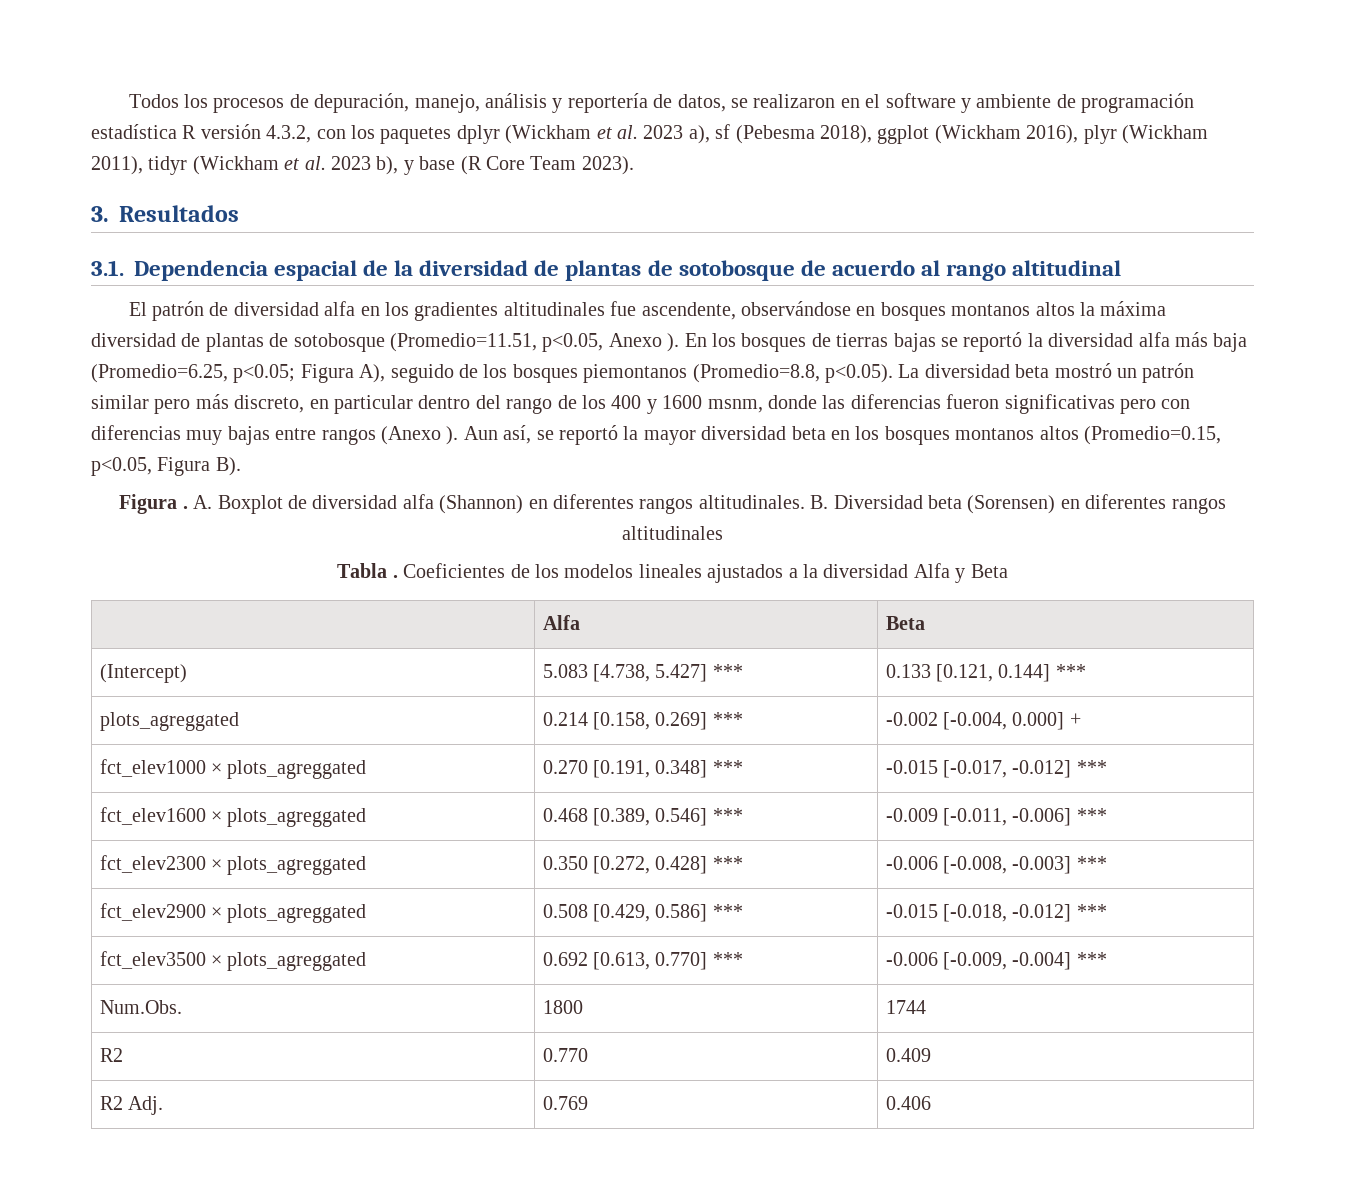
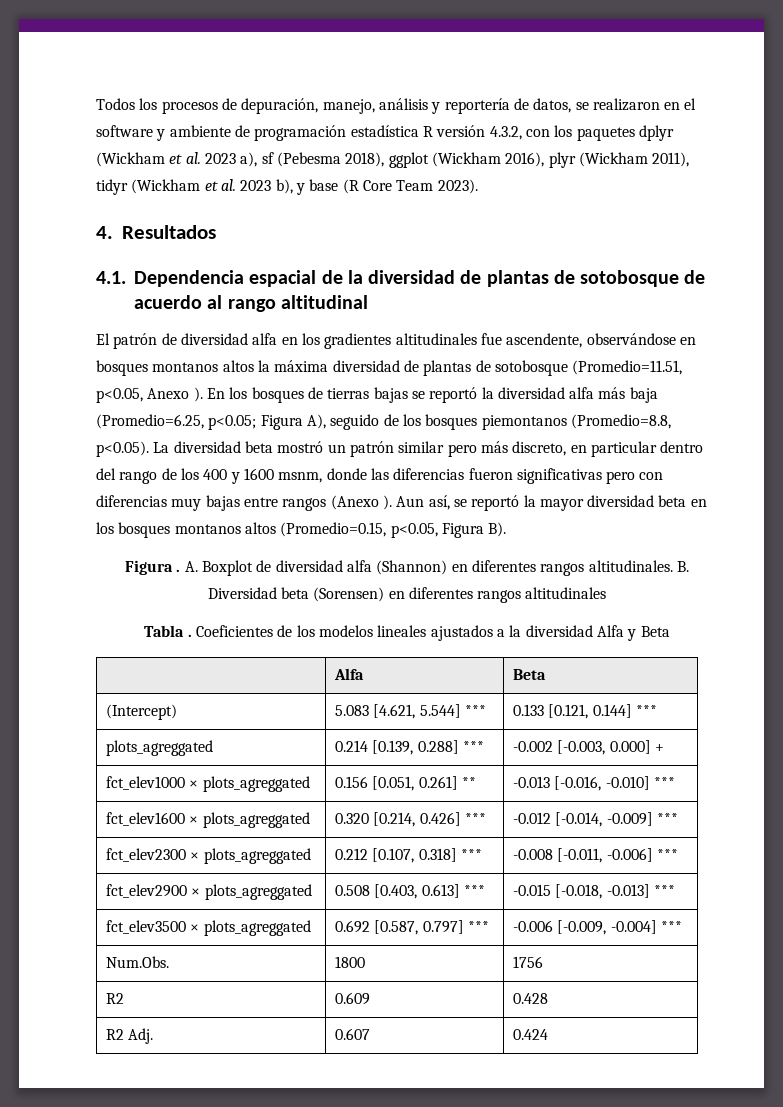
- 3. Resultados
+ 4. Resultados
- 3.1. Dependencia espacial de la diversidad de plantas de sotobosque de acuerdo al rango altitudinal
+ 4.1. Dependencia espacial de la diversidad de plantas de sotobosque de acuerdo al rango altitudinal
- (Intercept) | 5.083 [4.738, 5.427] *** | 0.133 [0.121, 0.144] ***
+ (Intercept) | 5.083 [4.621, 5.544] *** | 0.133 [0.121, 0.144] ***
- plots_agreggated | 0.214 [0.158, 0.269] *** | -0.002 [-0.004, 0.000] +
+ plots_agreggated | 0.214 [0.139, 0.288] *** | -0.002 [-0.003, 0.000] +
- fct_elev1000 × plots_agreggated | 0.270 [0.191, 0.348] *** | -0.015 [-0.017, -0.012] ***
- fct_elev1600 × plots_agreggated | 0.468 [0.389, 0.546] *** | -0.009 [-0.011, -0.006] ***
- fct_elev2300 × plots_agreggated | 0.350 [0.272, 0.428] *** | -0.006 [-0.008, -0.003] ***
+ fct_elev1000 × plots_agreggated | 0.156 [0.051, 0.261] ** | -0.013 [-0.016, -0.010] ***
+ fct_elev1600 × plots_agreggated | 0.320 [0.214, 0.426] *** | -0.012 [-0.014, -0.009] ***
+ fct_elev2300 × plots_agreggated | 0.212 [0.107, 0.318] *** | -0.008 [-0.011, -0.006] ***
- fct_elev2900 × plots_agreggated | 0.508 [0.429, 0.586] *** | -0.015 [-0.018, -0.012] ***
+ fct_elev2900 × plots_agreggated | 0.508 [0.403, 0.613] *** | -0.015 [-0.018, -0.013] ***
- fct_elev3500 × plots_agreggated | 0.692 [0.613, 0.770] *** | -0.006 [-0.009, -0.004] ***
+ fct_elev3500 × plots_agreggated | 0.692 [0.587, 0.797] *** | -0.006 [-0.009, -0.004] ***
- Num.Obs. | 1800 | 1744
+ Num.Obs. | 1800 | 1756
- R2 | 0.770 | 0.409
+ R2 | 0.609 | 0.428
- R2 Adj. | 0.769 | 0.406
+ R2 Adj. | 0.607 | 0.424

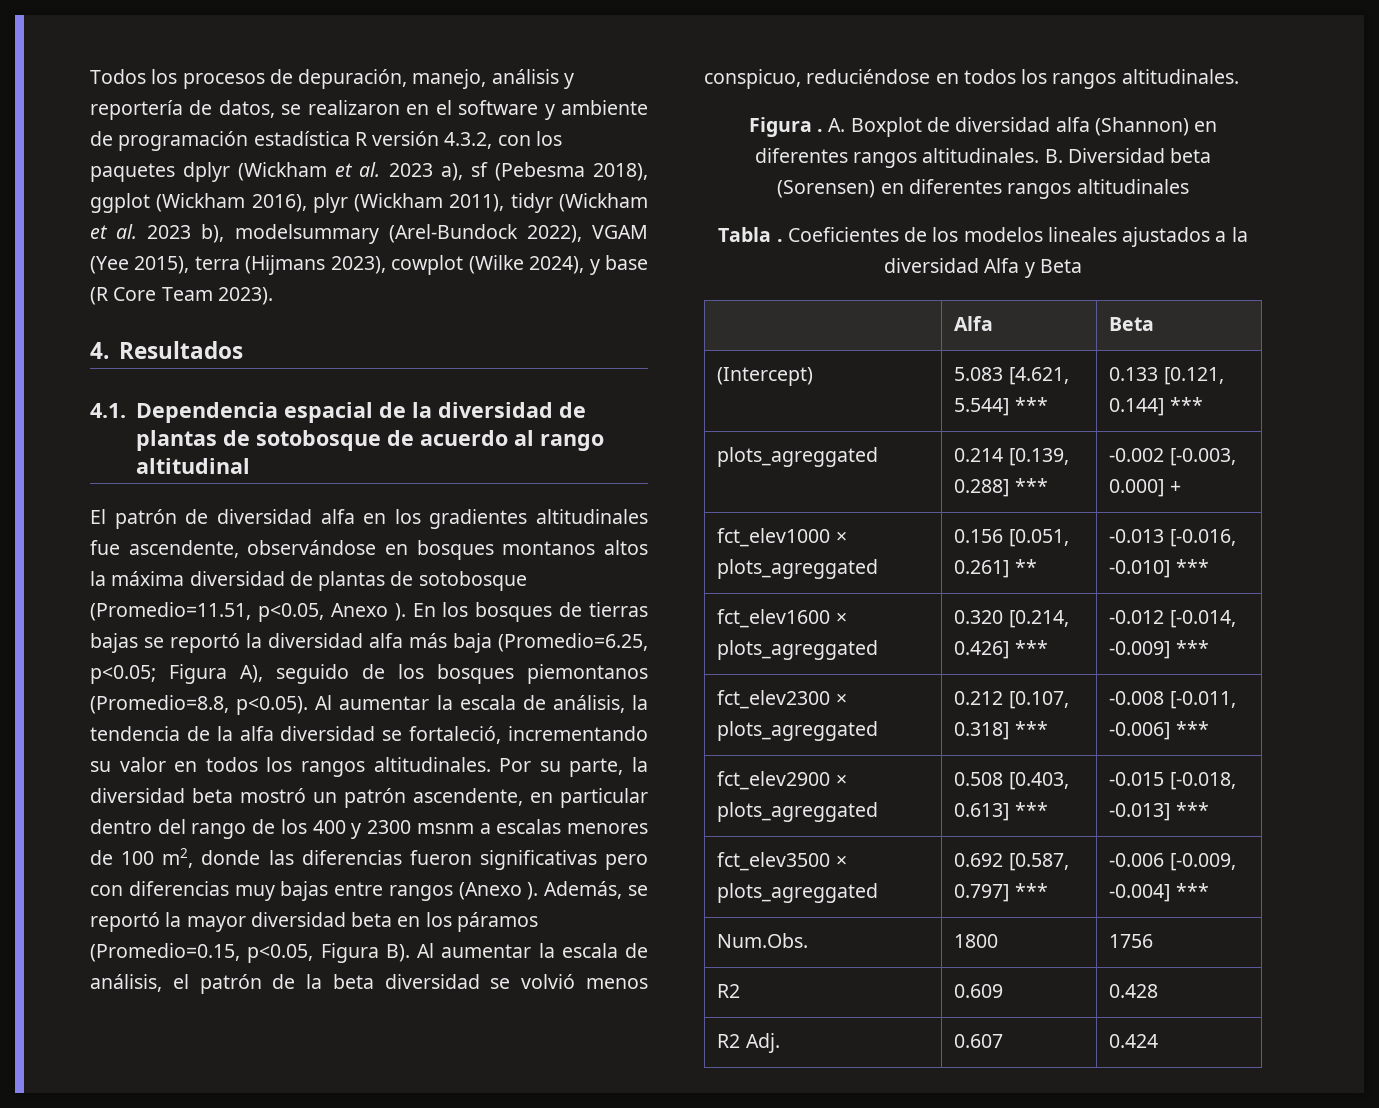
- Todos los procesos de depuración, manejo, análisis y reportería de datos, se realizaron en el software y ambiente de programación estadística R versión 4.3.2, con los paquetes dplyr (Wickham et al. 2023 a), sf (Pebesma 2018), ggplot (Wickham 2016), plyr (Wickham 2011), tidyr (Wickham et al. 2023 b), y base (R Core Team 2023).
+ Todos los procesos de depuración, manejo, análisis y reportería de datos, se realizaron en el software y ambiente de programación estadística R versión 4.3.2, con los paquetes dplyr (Wickham et al. 2023 a), sf (Pebesma 2018), ggplot (Wickham 2016), plyr (Wickham 2011), tidyr (Wickham et al. 2023 b), modelsummary (Arel-Bundock 2022), VGAM (Yee 2015), terra (Hijmans 2023), cowplot (Wilke 2024), y base (R Core Team 2023).
- En los bosques de tierras bajas se reportó la diversidad alfa más baja (Promedio=6.25, p<0.05; Figura A), seguido de los bosques piemontanos (Promedio=8.8, p<0.05). La diversidad beta mostró un patrón similar pero más discreto, en particular dentro del rango de los 400 y 1600 msnm, donde las diferencias fueron significativas pero con diferencias muy bajas entre rangos (Anexo ).
+ En los bosques de tierras bajas se reportó la diversidad alfa más baja (Promedio=6.25, p<0.05; Figura A), seguido de los bosques piemontanos (Promedio=8.8, p<0.05). Al aumentar la escala de análisis, la tendencia de la alfa diversidad se fortaleció, incrementando su valor en todos los rangos altitudinales. Por su parte, la diversidad beta mostró un patrón ascendente, en particular dentro del rango de los 400 y 2300 msnm a escalas menores de 100 m2, donde las diferencias fueron significativas pero con diferencias muy bajas entre rangos (Anexo ).
- Aun así, se reportó la mayor diversidad beta en los bosques montanos altos (Promedio=0.15, p<0.05, Figura B).
+ Además, se reportó la mayor diversidad beta en los páramos (Promedio=0.15, p<0.05, Figura B). Al aumentar la escala de análisis, el patrón de la beta diversidad se volvió menos conspicuo, reduciéndose en todos los rangos altitudinales.

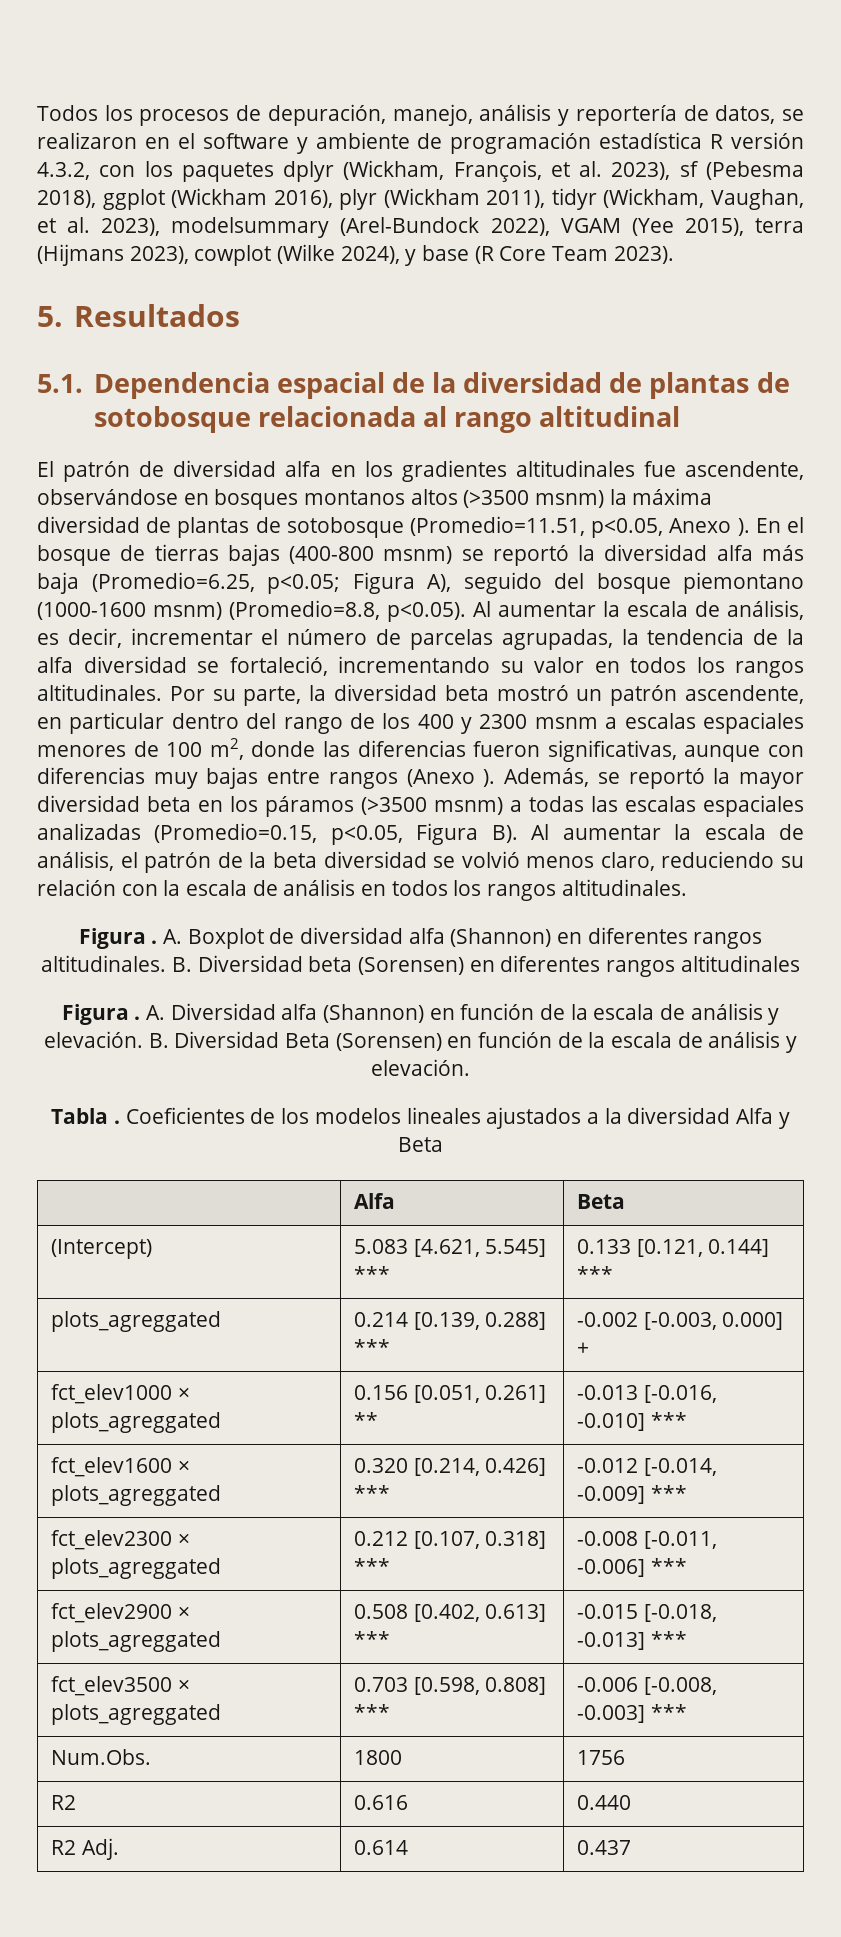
- Todos los procesos de depuración, manejo, análisis y reportería de datos, se realizaron en el software y ambiente de programación estadística R versión 4.3.2, con los paquetes dplyr (Wickham et al. 2023 a), sf (Pebesma 2018), ggplot (Wickham 2016), plyr (Wickham 2011), tidyr (Wickham et al. 2023 b), modelsummary (Arel-Bundock 2022), VGAM (Yee 2015), terra (Hijmans 2023), cowplot (Wilke 2024), y base (R Core Team 2023).
+ Todos los procesos de depuración, manejo, análisis y reportería de datos, se realizaron en el software y ambiente de programación estadística R versión 4.3.2, con los paquetes dplyr (Wickham, François, et al. 2023), sf (Pebesma 2018), ggplot (Wickham 2016), plyr (Wickham 2011), tidyr (Wickham, Vaughan, et al. 2023), modelsummary (Arel-Bundock 2022), VGAM (Yee 2015), terra (Hijmans 2023), cowplot (Wilke 2024), y base (R Core Team 2023).
- 4. Resultados
+ 5. Resultados
- 4.1. Dependencia espacial de la diversidad de plantas de sotobosque de acuerdo al rango altitudinal
+ 5.1. Dependencia espacial de la diversidad de plantas de sotobosque relacionada al rango altitudinal
- El patrón de diversidad alfa en los gradientes altitudinales fue ascendente, observándose en bosques montanos altos la máxima diversidad de plantas de sotobosque (Promedio=11.51, p<0.05, Anexo ).
+ El patrón de diversidad alfa en los gradientes altitudinales fue ascendente, observándose en bosques montanos altos (>3500 msnm) la máxima diversidad de plantas de sotobosque (Promedio=11.51, p<0.05, Anexo ).
- En los bosques de tierras bajas se reportó la diversidad alfa más baja (Promedio=6.25, p<0.05; Figura A), seguido de los bosques piemontanos (Promedio=8.8, p<0.05). Al aumentar la escala de análisis, la tendencia de la alfa diversidad se fortaleció, incrementando su valor en todos los rangos altitudinales.
+ En el bosque de tierras bajas (400-800 msnm) se reportó la diversidad alfa más baja (Promedio=6.25, p<0.05; Figura A), seguido del bosque piemontano (1000-1600 msnm) (Promedio=8.8, p<0.05). Al aumentar la escala de análisis, es decir, incrementar el número de parcelas agrupadas, la tendencia de la alfa diversidad se fortaleció, incrementando su valor en todos los rangos altitudinales.
- Por su parte, la diversidad beta mostró un patrón ascendente, en particular dentro del rango de los 400 y 2300 msnm a escalas menores de 100 m2, donde las diferencias fueron significativas pero con diferencias muy bajas entre rangos (Anexo ).
+ Por su parte, la diversidad beta mostró un patrón ascendente, en particular dentro del rango de los 400 y 2300 msnm a escalas espaciales menores de 100 m2, donde las diferencias fueron significativas, aunque con diferencias muy bajas entre rangos (Anexo ).
- Además, se reportó la mayor diversidad beta en los páramos (Promedio=0.15, p<0.05, Figura B). Al aumentar la escala de análisis, el patrón de la beta diversidad se volvió menos conspicuo, reduciéndose en todos los rangos altitudinales.
+ Además, se reportó la mayor diversidad beta en los páramos (>3500 msnm) a todas las escalas espaciales analizadas (Promedio=0.15, p<0.05, Figura B). Al aumentar la escala de análisis, el patrón de la beta diversidad se volvió menos claro, reduciendo su relación con la escala de análisis en todos los rangos altitudinales.
+ Figura . A. Diversidad alfa (Shannon) en función de la escala de análisis y elevación. B. Diversidad Beta (Sorensen) en función de la escala de análisis y elevación.
- (Intercept) | 5.083 [4.621, 5.544] *** | 0.133 [0.121, 0.144] ***
+ (Intercept) | 5.083 [4.621, 5.545] *** | 0.133 [0.121, 0.144] ***
- fct_elev2900 × plots_agreggated | 0.508 [0.403, 0.613] *** | -0.015 [-0.018, -0.013] ***
+ fct_elev2900 × plots_agreggated | 0.508 [0.402, 0.613] *** | -0.015 [-0.018, -0.013] ***
- fct_elev3500 × plots_agreggated | 0.692 [0.587, 0.797] *** | -0.006 [-0.009, -0.004] ***
+ fct_elev3500 × plots_agreggated | 0.703 [0.598, 0.808] *** | -0.006 [-0.008, -0.003] ***
- R2 | 0.609 | 0.428
+ R2 | 0.616 | 0.440
- R2 Adj. | 0.607 | 0.424
+ R2 Adj. | 0.614 | 0.437

